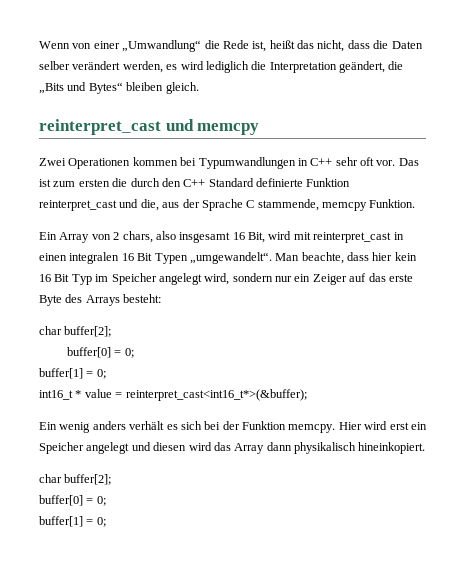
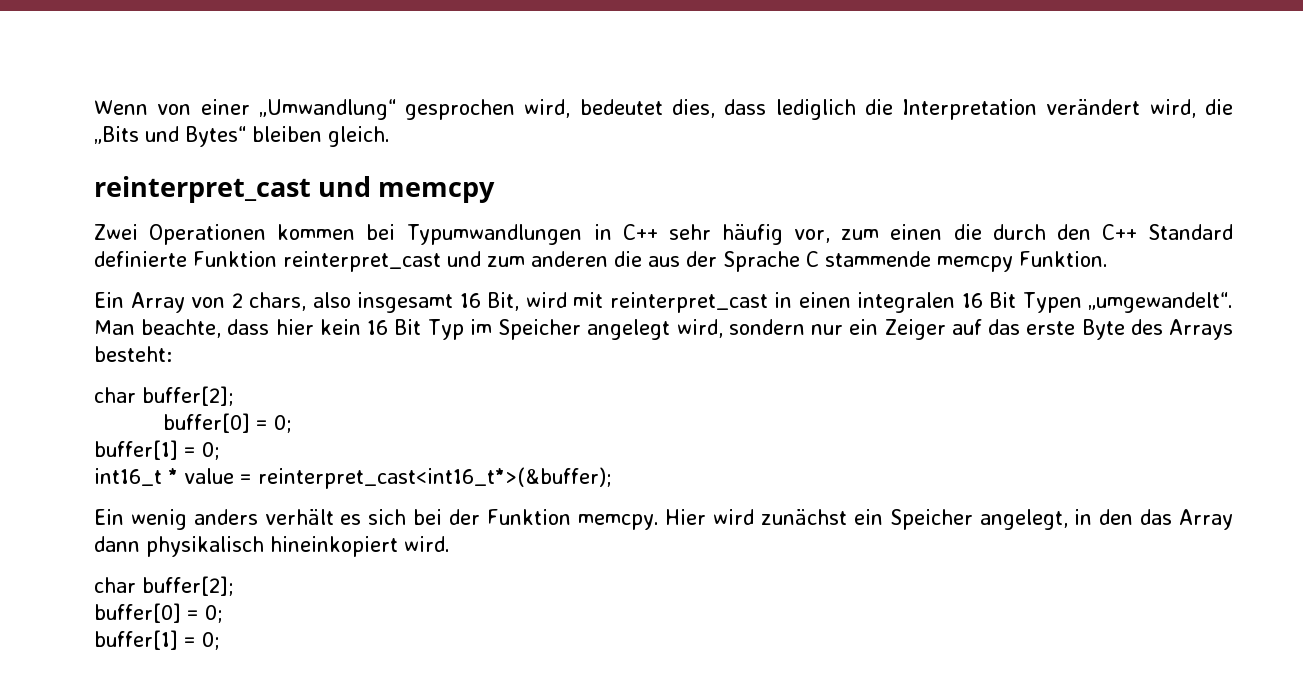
- Wenn von einer „Umwandlung“ die Rede ist, heißt das nicht, dass die Daten selber verändert werden, es wird lediglich die Interpretation geändert, die „Bits und Bytes“ bleiben gleich.
+ Wenn von einer „Umwandlung“ gesprochen wird, bedeutet dies, dass lediglich die Interpretation verändert wird, die „Bits und Bytes“ bleiben gleich.
- Zwei Operationen kommen bei Typumwandlungen in C++ sehr oft vor. Das ist zum ersten die durch den C++ Standard definierte Funktion reinterpret_cast und die, aus der Sprache C stammende, memcpy Funktion.
+ Zwei Operationen kommen bei Typumwandlungen in C++ sehr häufig vor, zum einen die durch den C++ Standard definierte Funktion reinterpret_cast und zum anderen die aus der Sprache C stammende memcpy Funktion.
- Hier wird erst ein Speicher angelegt und diesen wird das Array dann physikalisch hineinkopiert.
+ Hier wird zunächst ein Speicher angelegt, in den das Array dann physikalisch hineinkopiert wird.

